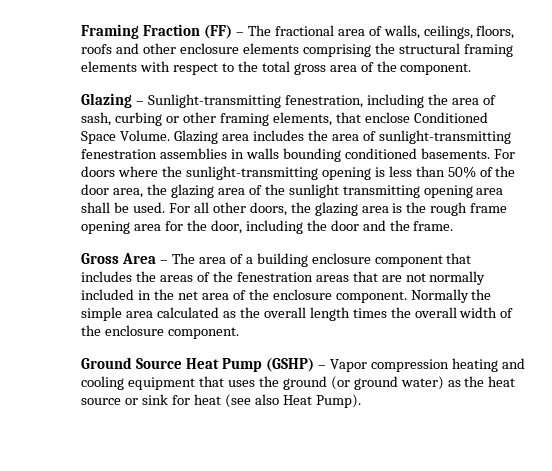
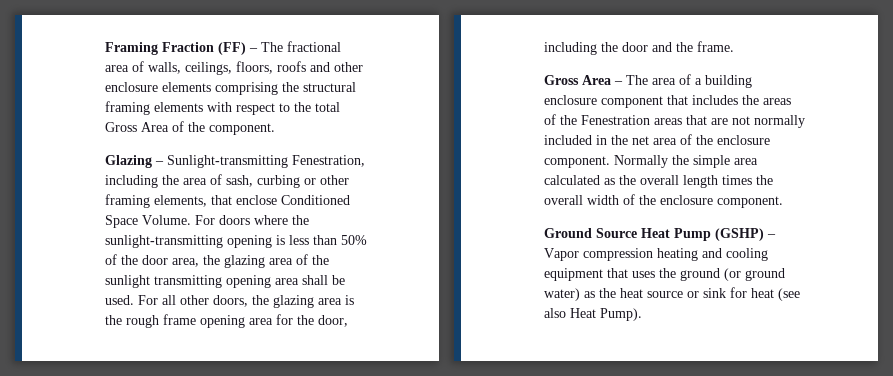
- Framing Fraction (FF) – The fractional area of walls, ceilings, floors, roofs and other enclosure elements comprising the structural framing elements with respect to the total gross area of the component.
+ Framing Fraction (FF) – The fractional area of walls, ceilings, floors, roofs and other enclosure elements comprising the structural framing elements with respect to the total Gross Area of the component.
- Glazing – Sunlight-transmitting fenestration, including the area of sash, curbing or other framing elements, that enclose Conditioned Space Volume.
+ Glazing – Sunlight-transmitting Fenestration, including the area of sash, curbing or other framing elements, that enclose Conditioned Space Volume.
- Glazing area includes the area of sunlight-transmitting fenestration assemblies in walls bounding conditioned basements.
- Gross Area – The area of a building enclosure component that includes the areas of the fenestration areas that are not normally included in the net area of the enclosure component.
+ Gross Area – The area of a building enclosure component that includes the areas of the Fenestration areas that are not normally included in the net area of the enclosure component.

